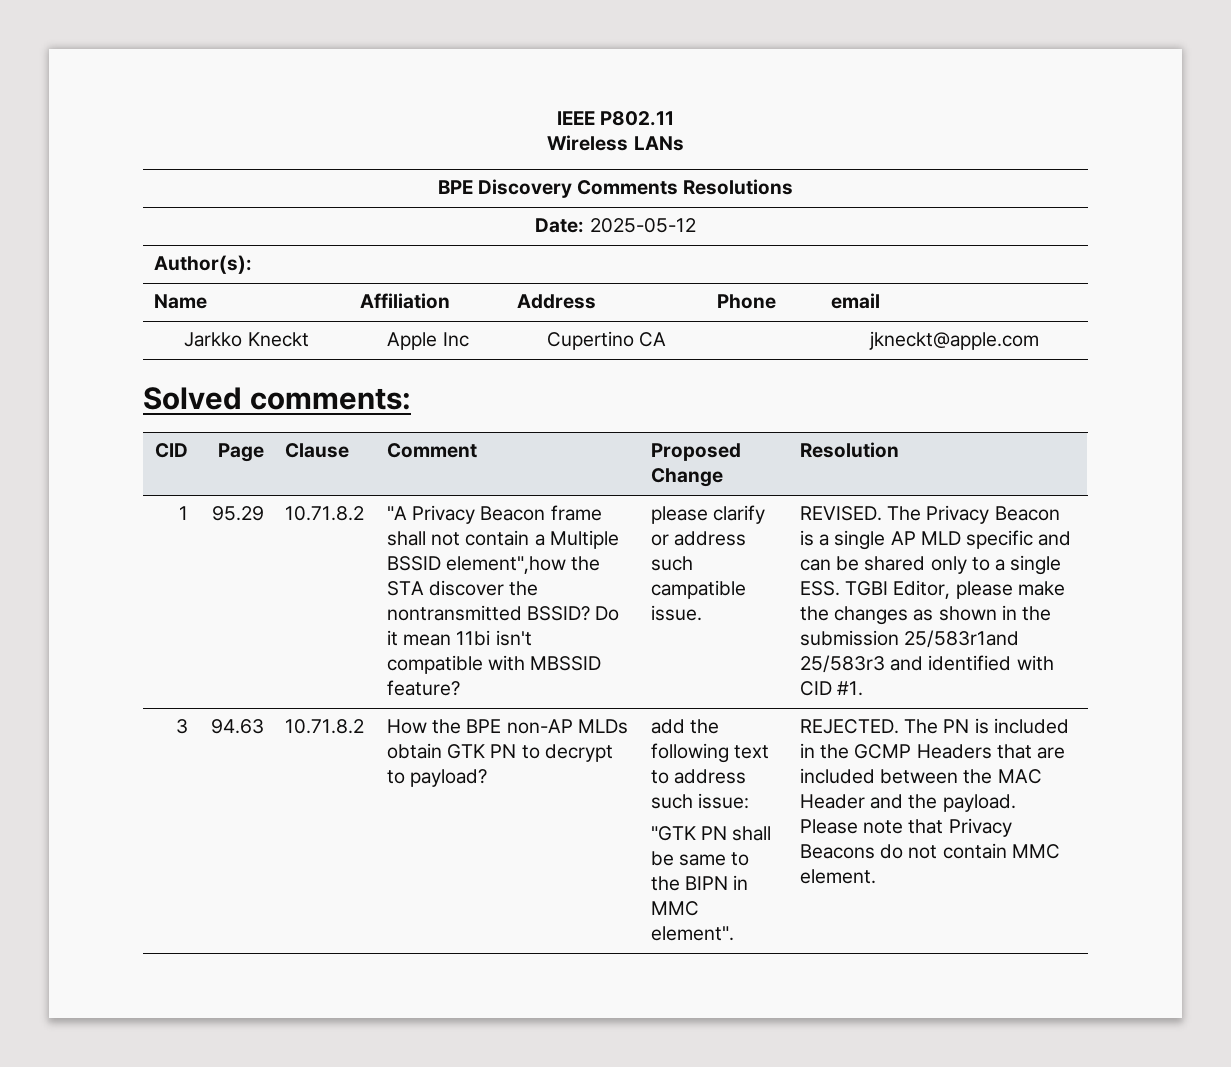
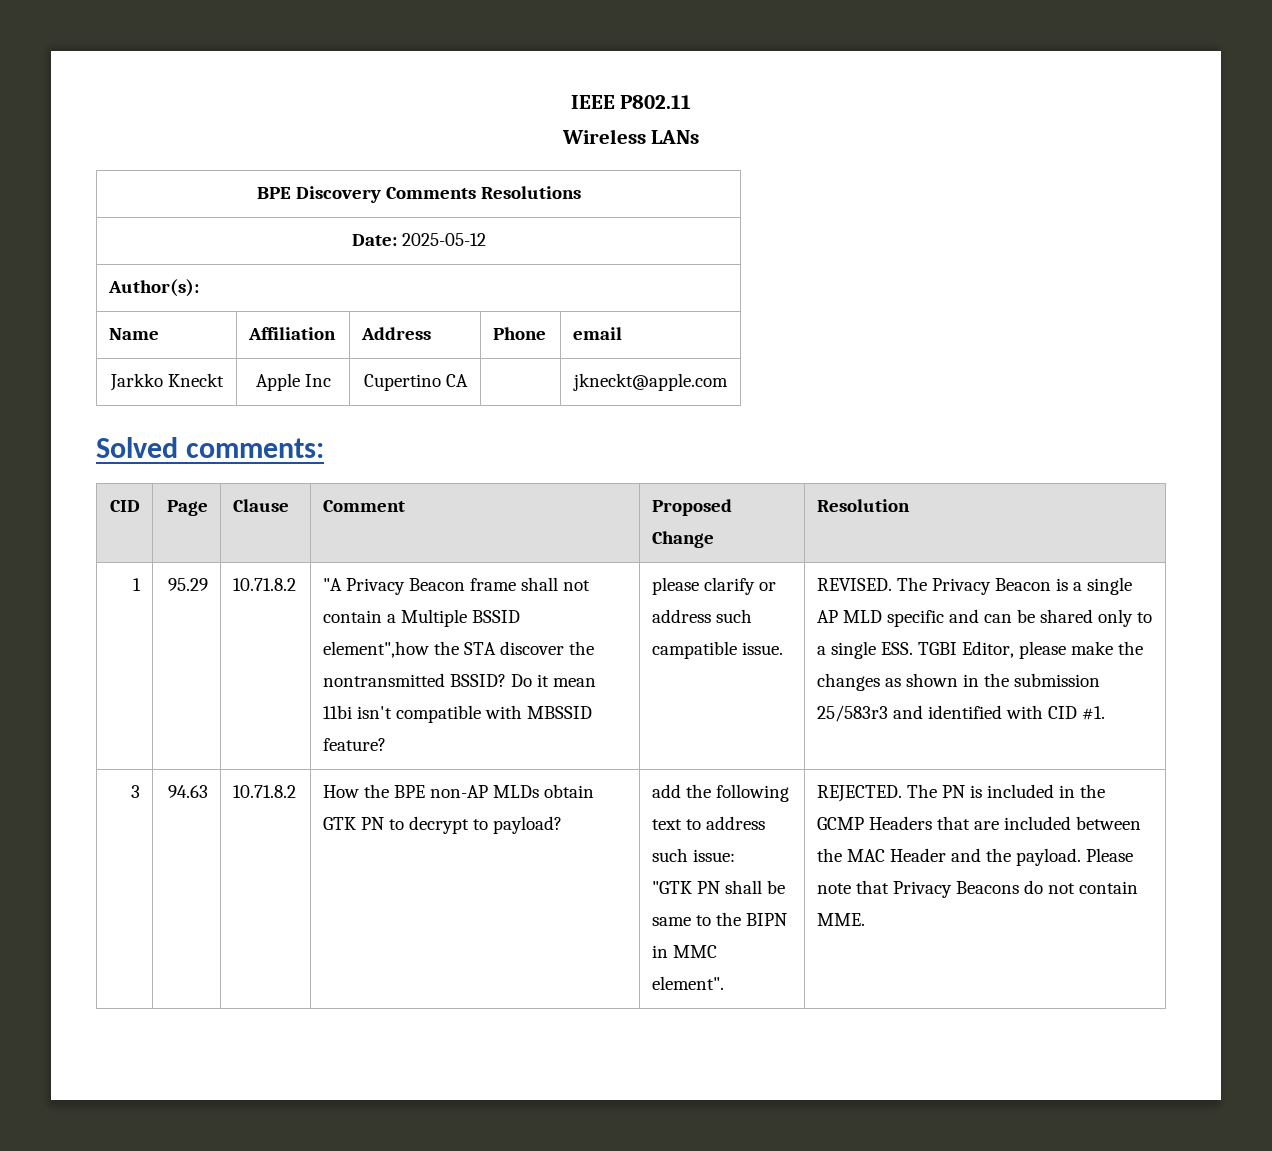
- The Privacy Beacon is a single AP MLD specific and can be shared only to a single ESS. TGBI Editor, please make the changes as shown in the submission 25/583r1and 25/583r3 and identified with CID #1.
+ The Privacy Beacon is a single AP MLD specific and can be shared only to a single ESS. TGBI Editor, please make the changes as shown in the submission 25/583r3 and identified with CID #1.
- Please note that Privacy Beacons do not contain MMC element.
+ Please note that Privacy Beacons do not contain MME.

